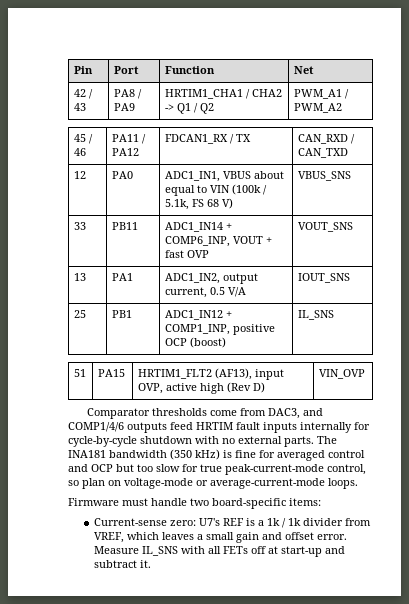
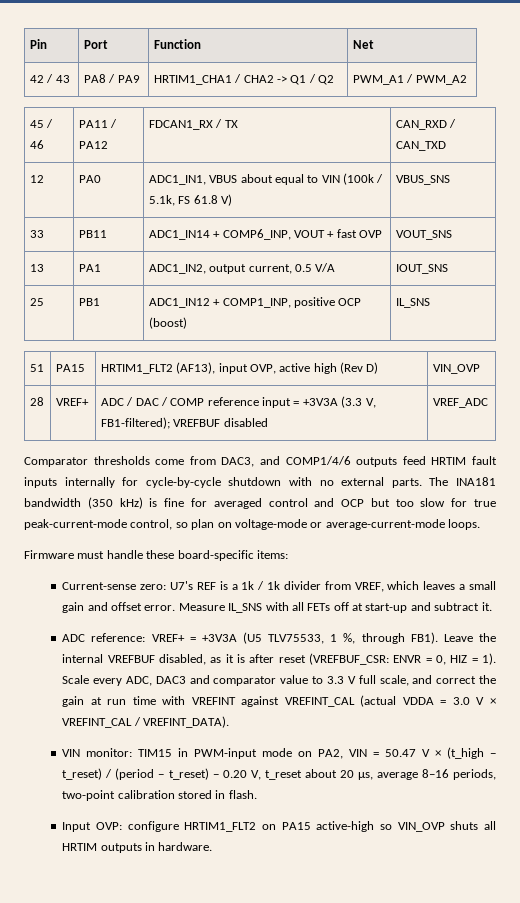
- 12 | PA0 | ADC1_IN1, VBUS about equal to VIN (100k / 5.1k, FS 68 V) | VBUS_SNS
+ 12 | PA0 | ADC1_IN1, VBUS about equal to VIN (100k / 5.1k, FS 61.8 V) | VBUS_SNS
+ 28 | VREF+ | ADC / DAC / COMP reference input = +3V3A (3.3 V, FB1-filtered); VREFBUF disabled | VREF_ADC
- Firmware must handle two board-specific items:
+ Firmware must handle these board-specific items:
+ ADC reference: VREF+ = +3V3A (U5 TLV75533, 1 %, through FB1). Leave the internal VREFBUF disabled, as it is after reset (VREFBUF_CSR: ENVR = 0, HIZ = 1). Scale every ADC, DAC3 and comparator value to 3.3 V full scale, and correct the gain at run time with VREFINT against VREFINT_CAL (actual VDDA = 3.0 V × VREFINT_CAL / VREFINT_DATA).
+ VIN monitor: TIM15 in PWM-input mode on PA2, VIN = 50.47 V × (t_high − t_reset) / (period − t_reset) − 0.20 V, t_reset about 20 µs, average 8–16 periods, two-point calibration stored in flash.
+ Input OVP: configure HRTIM1_FLT2 on PA15 active-high so VIN_OVP shuts all HRTIM outputs in hardware.

